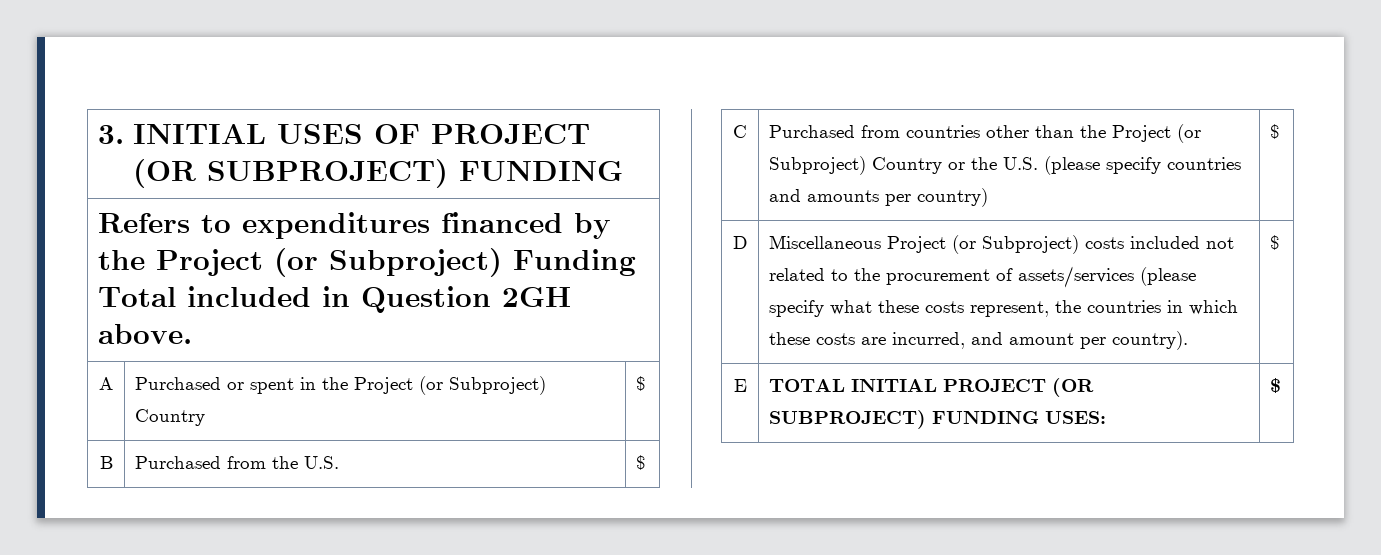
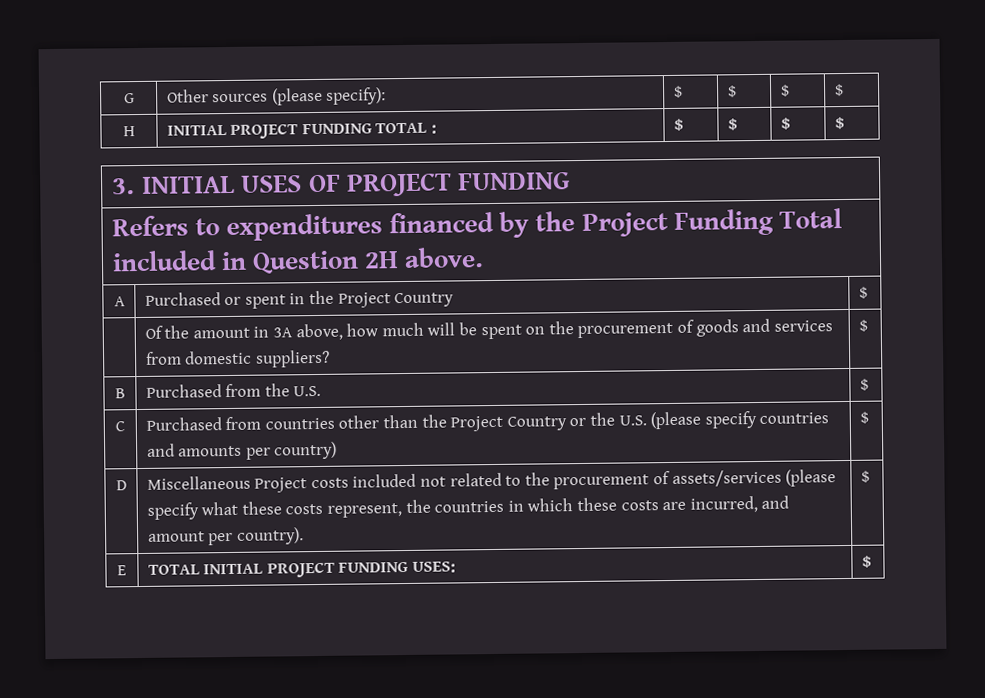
+ G | Other sources (please specify): | $ | $ | $ | $
+ H | INITIAL PROJECT FUNDING TOTAL : | $ | $ | $ | $
- 3. INITIAL USES OF PROJECT (OR SUBPROJECT) FUNDING
+ 3. INITIAL USES OF PROJECT FUNDING
- Refers to expenditures financed by the Project (or Subproject) Funding Total included in Question 2GH above.
+ Refers to expenditures financed by the Project Funding Total included in Question 2H above.
- A | Purchased or spent in the Project (or Subproject) Country | $
+ A | Purchased or spent in the Project Country | $
+ | Of the amount in 3A above, how much will be spent on the procurement of goods and services from domestic suppliers? | $
- C | Purchased from countries other than the Project (or Subproject) Country or the U.S. (please specify countries and amounts per country) | $
+ C | Purchased from countries other than the Project Country or the U.S. (please specify countries and amounts per country) | $
- D | Miscellaneous Project (or Subproject) costs included not related to the procurement of assets/services (please specify what these costs represent, the countries in which these costs are incurred, and amount per country). | $
+ D | Miscellaneous Project costs included not related to the procurement of assets/services (please specify what these costs represent, the countries in which these costs are incurred, and amount per country). | $
- E | TOTAL INITIAL PROJECT (OR SUBPROJECT) FUNDING USES: | $
+ E | TOTAL INITIAL PROJECT FUNDING USES: | $

